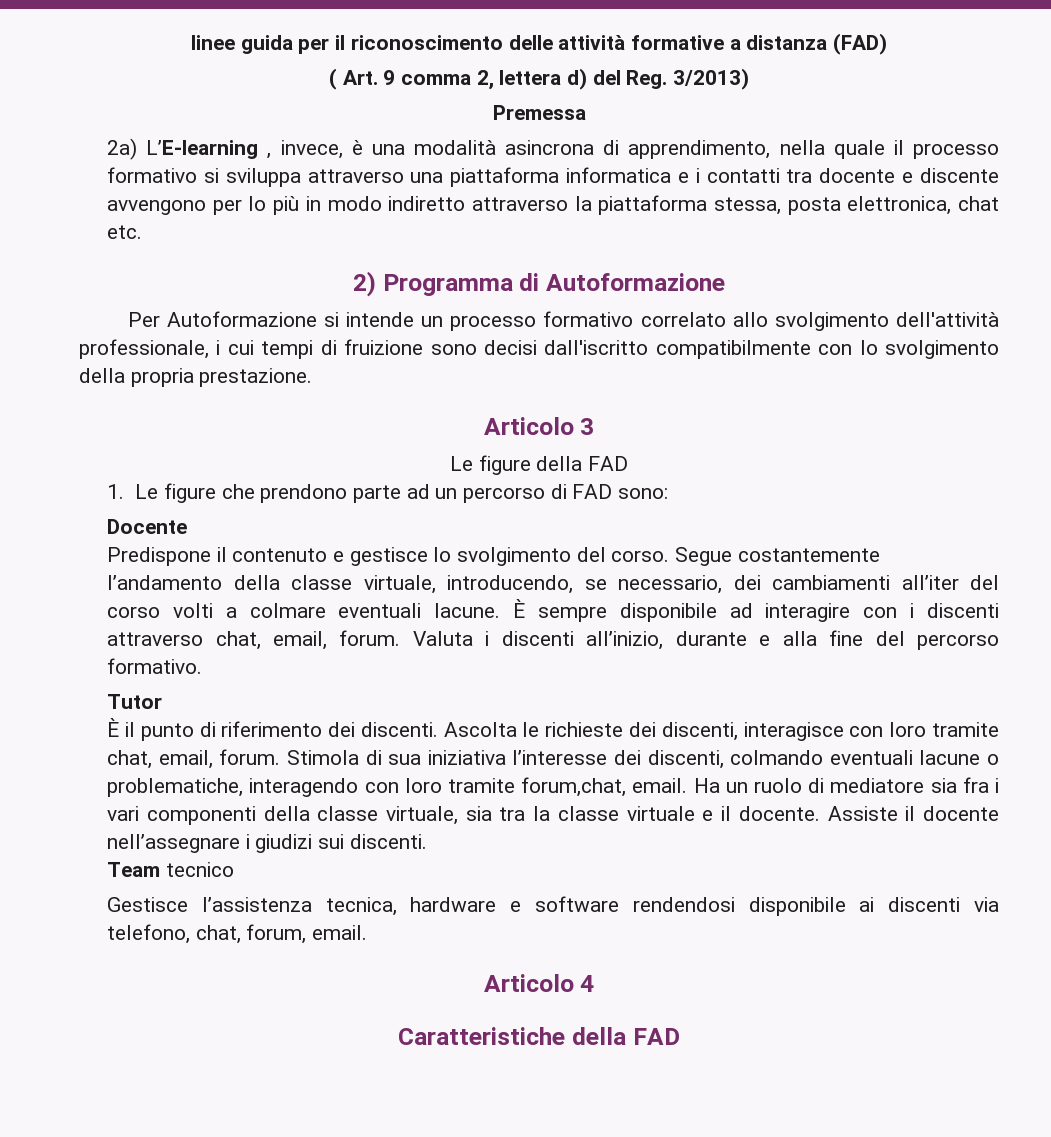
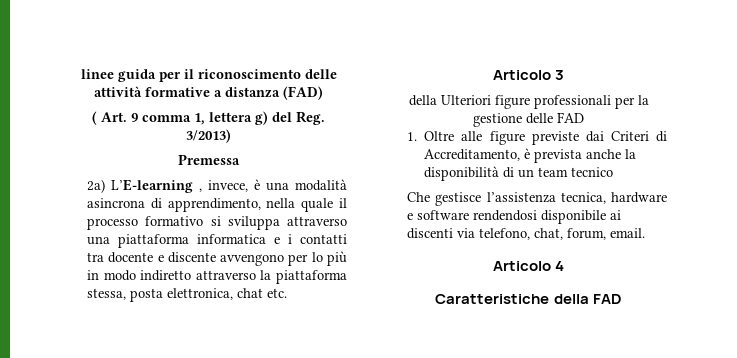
- ( Art. 9 comma 2, lettera d) del Reg. 3/2013)
+ ( Art. 9 comma 1, lettera g) del Reg. 3/2013)
- 2) Programma di Autoformazione
- Per Autoformazione si intende un processo formativo correlato allo svolgimento dell'attività professionale, i cui tempi di fruizione sono decisi dall'iscritto compatibilmente con lo svolgimento della propria prestazione.
  Articolo 3
- Le figure della FAD
- 1. Le figure che prendono parte ad un percorso di FAD sono:
- Docente
- Predispone il contenuto e gestisce lo svolgimento del corso. Segue costantemente l’andamento della classe virtuale, introducendo, se necessario, dei cambiamenti all’iter del corso volti a colmare eventuali lacune. È sempre disponibile ad interagire con i discenti attraverso chat, email, forum. Valuta i discenti all’inizio, durante e alla fine del percorso formativo.
- Tutor
- È il punto di riferimento dei discenti. Ascolta le richieste dei discenti, interagisce con loro tramite chat, email, forum. Stimola di sua iniziativa l’interesse dei discenti, colmando eventuali lacune o problematiche, interagendo con loro tramite forum,chat, email. Ha un ruolo di mediatore sia fra i vari componenti della classe virtuale, sia tra la classe virtuale e il docente. Assiste il docente nell’assegnare i giudizi sui discenti.
- Team tecnico
+ della Ulteriori figure professionali per la gestione delle FAD
+ 1. Oltre alle figure previste dai Criteri di Accreditamento, è prevista anche la disponibilità di un team tecnico
- Gestisce l’assistenza tecnica, hardware e software rendendosi disponibile ai discenti via telefono, chat, forum, email.
+ Che gestisce l’assistenza tecnica, hardware e software rendendosi disponibile ai discenti via telefono, chat, forum, email.

